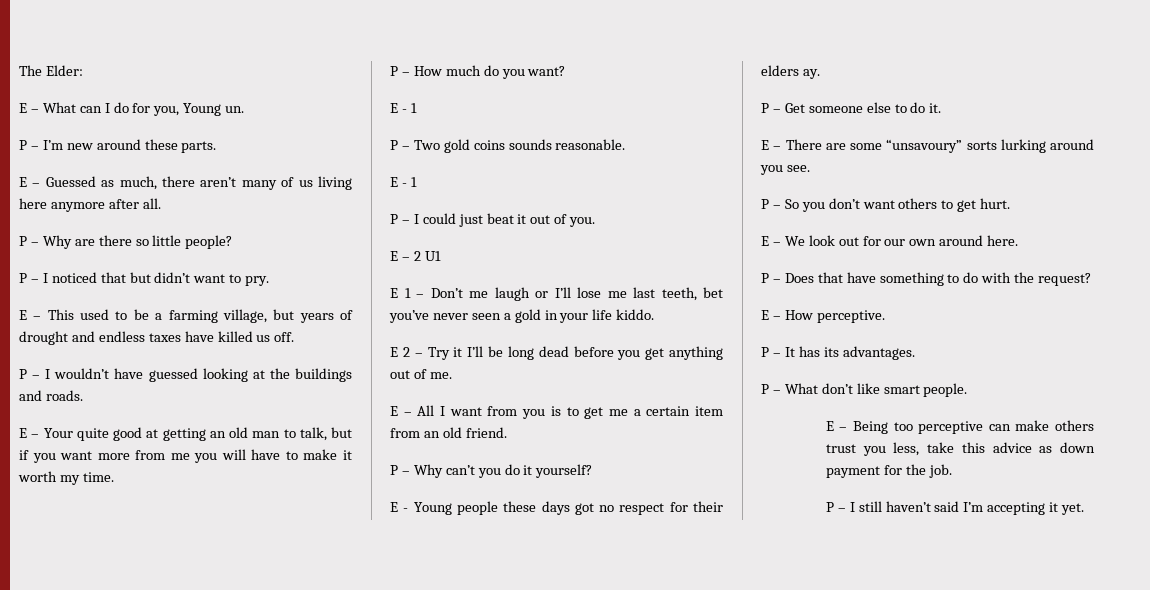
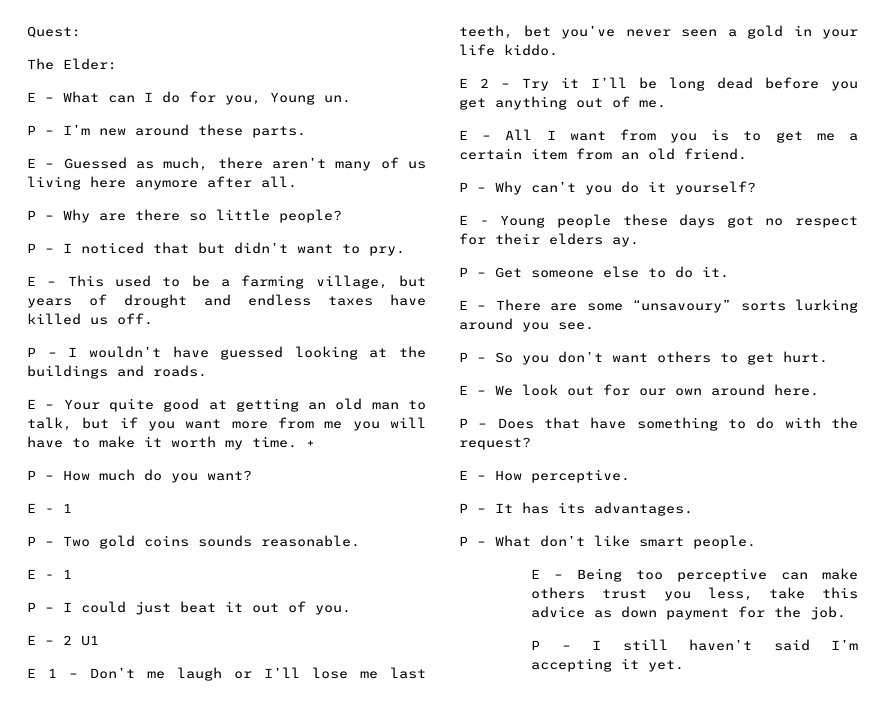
+ Quest:
+ +

